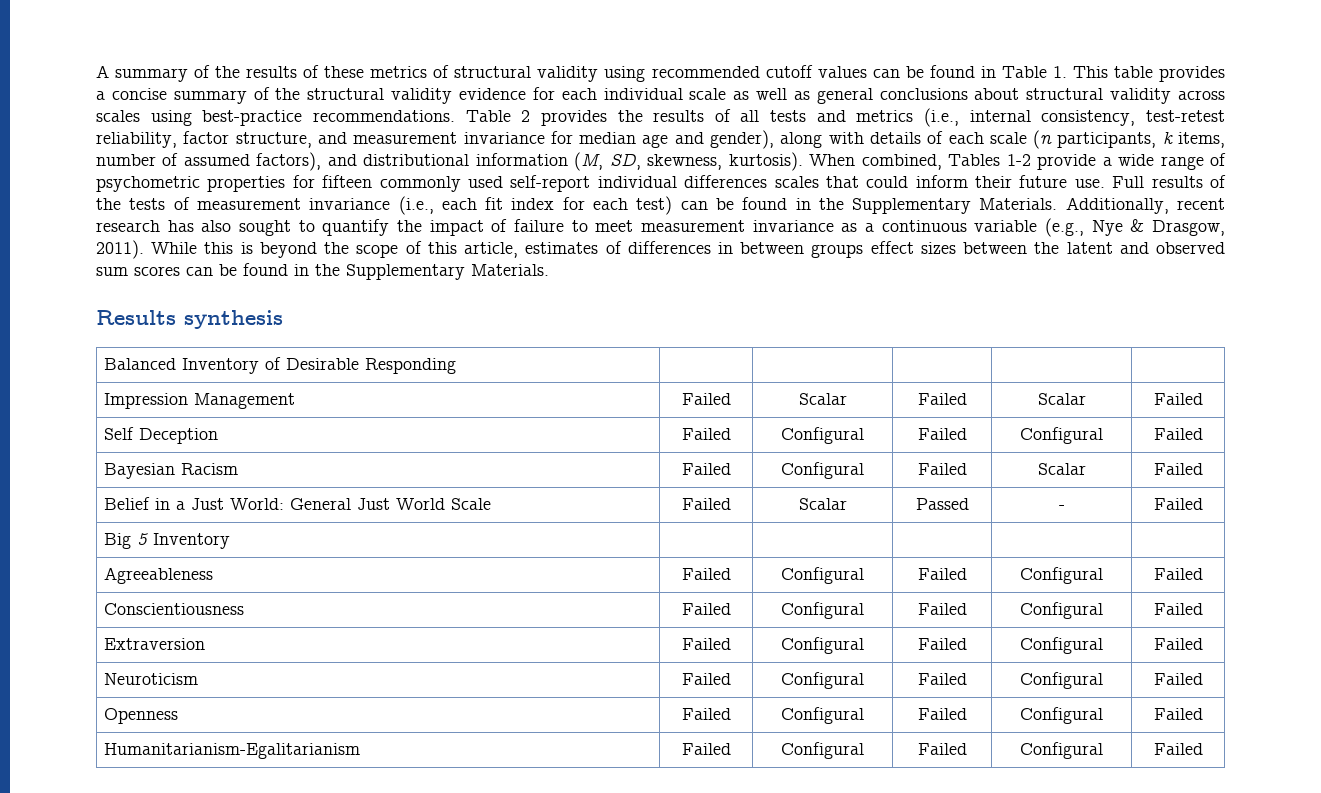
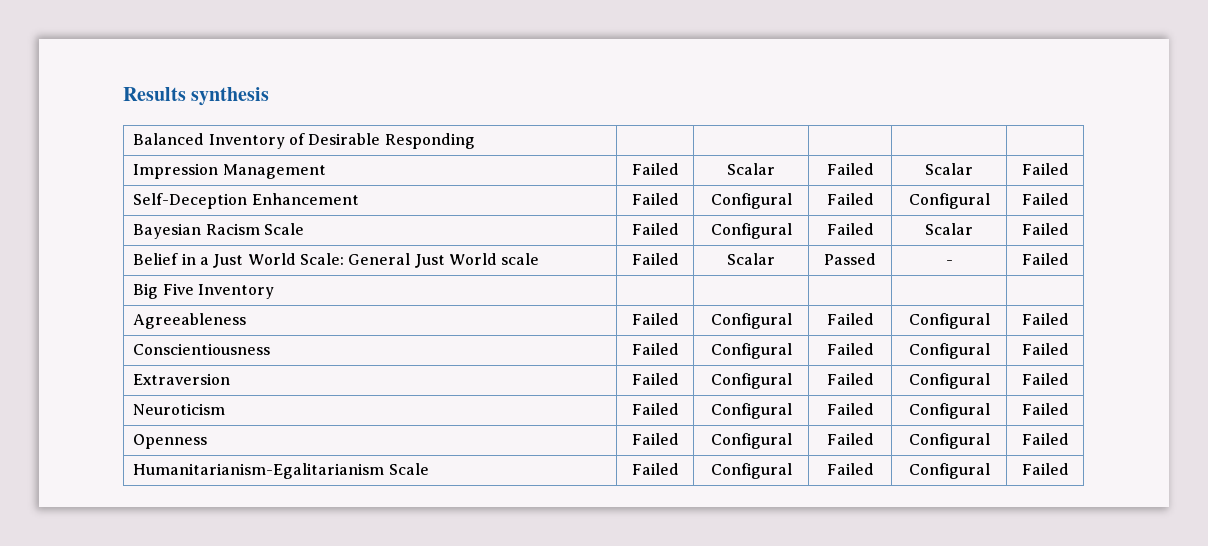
- A summary of the results of these metrics of structural validity using recommended cutoff values can be found in Table 1. This table provides a concise summary of the structural validity evidence for each individual scale as well as general conclusions about structural validity across scales using best-practice recommendations. Table 2 provides the results of all tests and metrics (i.e., internal consistency, test-retest reliability, factor structure, and measurement invariance for median age and gender), along with details of each scale (n participants, k items, number of assumed factors), and distributional information (M, SD, skewness, kurtosis). When combined, Tables 1-2 provide a wide range of psychometric properties for fifteen commonly used self-report individual differences scales that could inform their future use. Full results of the tests of measurement invariance (i.e., each fit index for each test) can be found in the Supplementary Materials. Additionally, recent research has also sought to quantify the impact of failure to meet measurement invariance as a continuous variable (e.g., Nye & Drasgow, 2011). While this is beyond the scope of this article, estimates of differences in between groups effect sizes between the latent and observed sum scores can be found in the Supplementary Materials.
- Self Deception | Failed | Configural | Failed | Configural | Failed
+ Self-Deception Enhancement | Failed | Configural | Failed | Configural | Failed
- Bayesian Racism | Failed | Configural | Failed | Scalar | Failed
+ Bayesian Racism Scale | Failed | Configural | Failed | Scalar | Failed
- Belief in a Just World: General Just World Scale | Failed | Scalar | Passed | - | Failed
+ Belief in a Just World Scale: General Just World scale | Failed | Scalar | Passed | - | Failed
- Big 5 Inventory | | | | |
+ Big Five Inventory | | | | |
- Humanitarianism-Egalitarianism | Failed | Configural | Failed | Configural | Failed
+ Humanitarianism-Egalitarianism Scale | Failed | Configural | Failed | Configural | Failed

